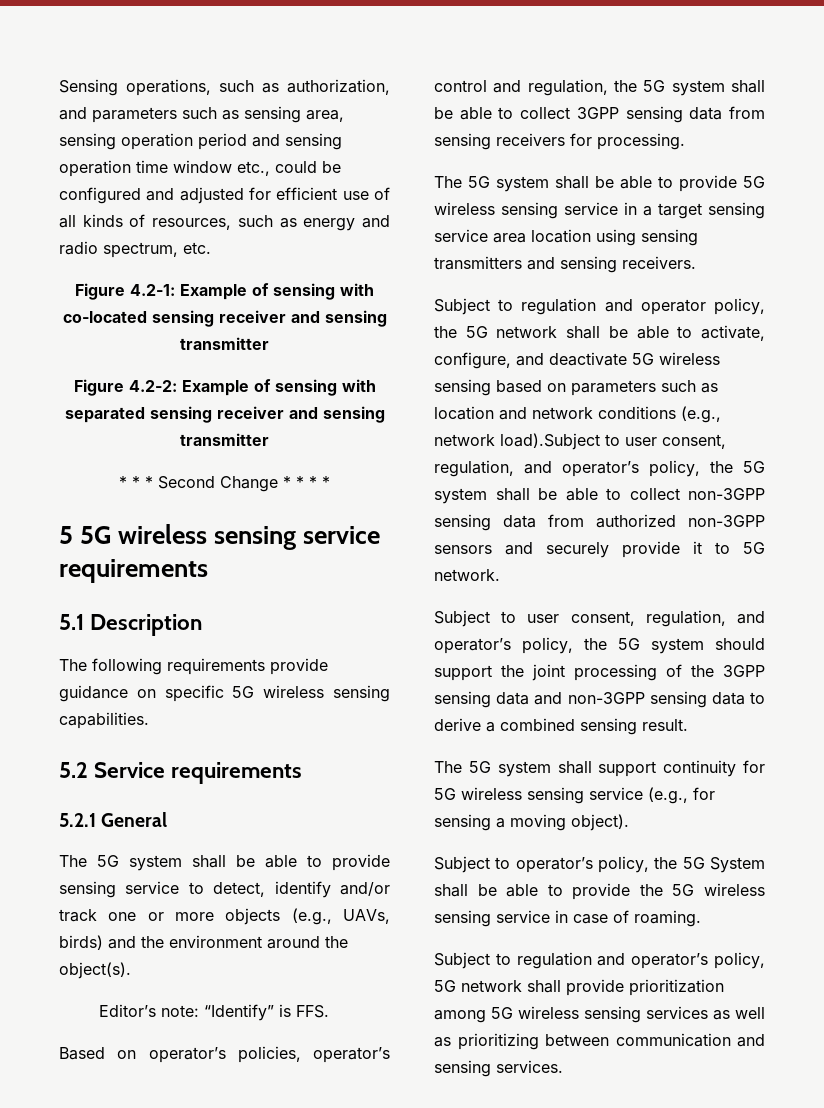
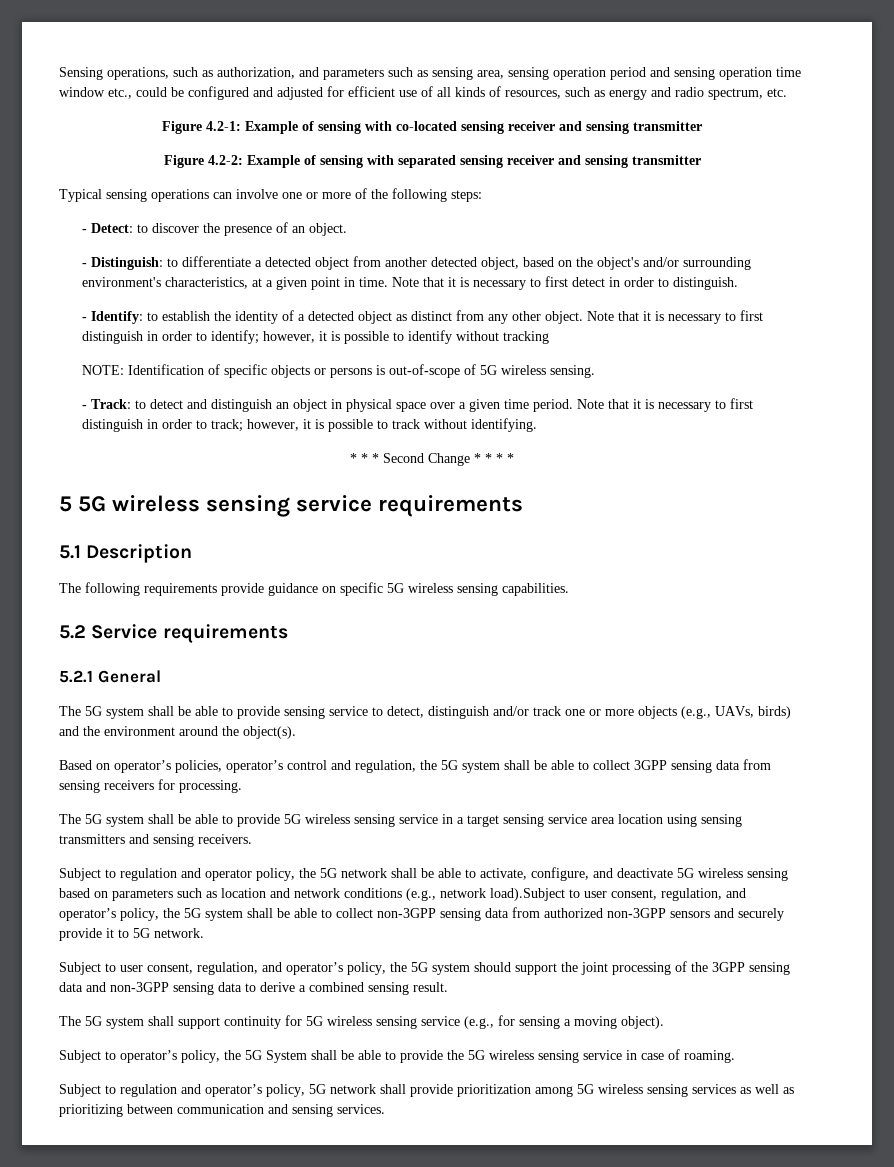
+ Typical sensing operations can involve one or more of the following steps:
+ - Detect: to discover the presence of an object.
+ - Distinguish: to differentiate a detected object from another detected object, based on the object's and/or surrounding environment's characteristics, at a given point in time. Note that it is necessary to first detect in order to distinguish.
+ - Identify: to establish the identity of a detected object as distinct from any other object. Note that it is necessary to first distinguish in order to identify; however, it is possible to identify without tracking
+ NOTE: Identification of specific objects or persons is out-of-scope of 5G wireless sensing.
+ - Track: to detect and distinguish an object in physical space over a given time period. Note that it is necessary to first distinguish in order to track; however, it is possible to track without identifying.
- The 5G system shall be able to provide sensing service to detect, identify and/or track one or more objects (e.g., UAVs, birds) and the environment around the object(s).
+ The 5G system shall be able to provide sensing service to detect, distinguish and/or track one or more objects (e.g., UAVs, birds) and the environment around the object(s).
- Editor’s note: “Identify” is FFS.

